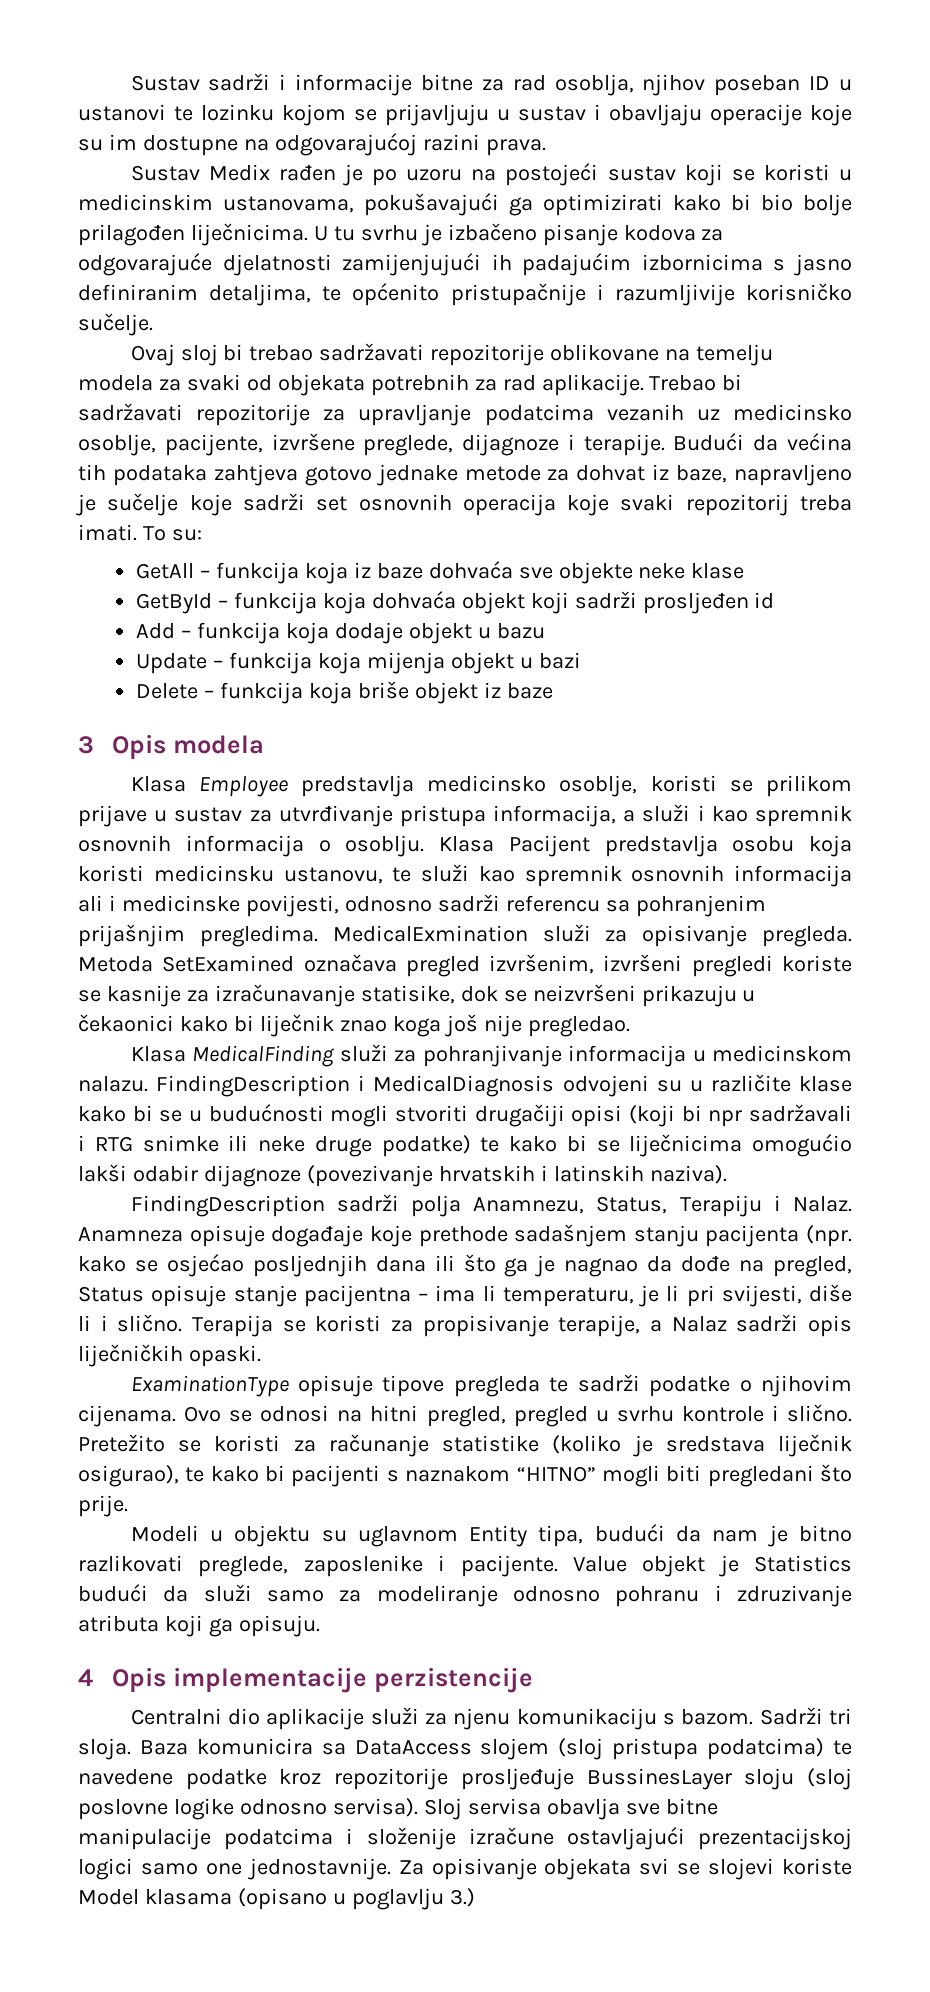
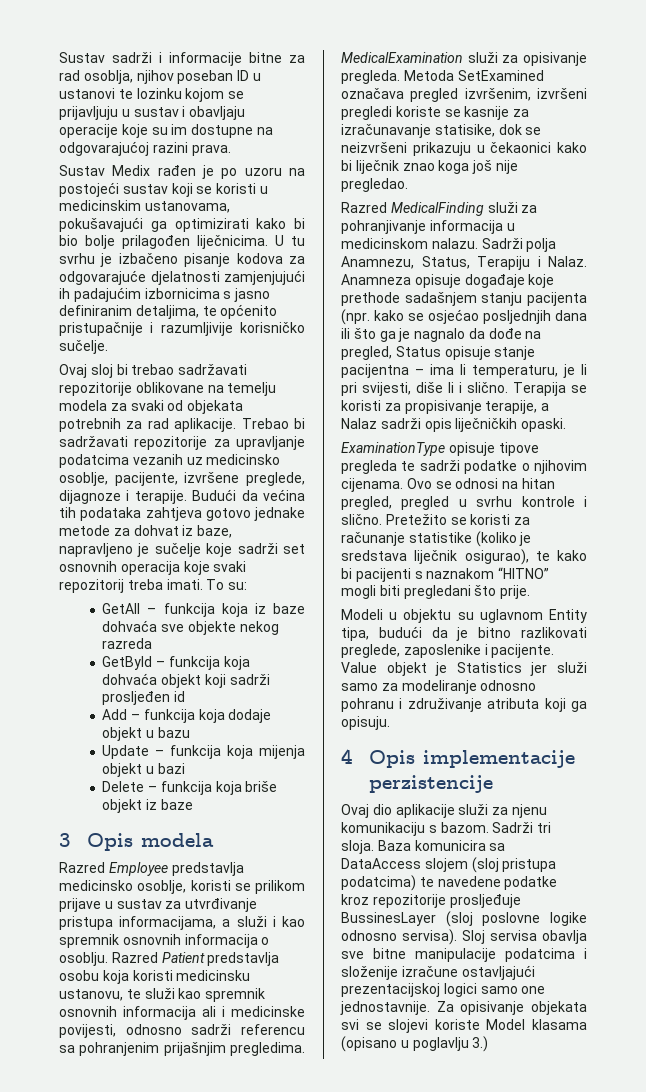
- U tu svrhu je izbačeno pisanje kodova za odgovarajuće djelatnosti zamijenjujući ih padajućim izbornicima s jasno definiranim detaljima, te općenito pristupačnije i razumljivije korisničko sučelje.
+ U tu svrhu je izbačeno pisanje kodova za odgovarajuće djelatnosti zamjenjujući ih padajućim izbornicima s jasno definiranim detaljima, te općenito pristupačnije i razumljivije korisničko sučelje.
- GetAll – funkcija koja iz baze dohvaća sve objekte neke klase
+ GetAll – funkcija koja iz baze dohvaća sve objekte nekog razreda
- Klasa Employee predstavlja medicinsko osoblje, koristi se prilikom prijave u sustav za utvrđivanje pristupa informacija, a služi i kao spremnik osnovnih informacija o osoblju.
+ Razred Employee predstavlja medicinsko osoblje, koristi se prilikom prijave u sustav za utvrđivanje pristupa informacijama, a služi i kao spremnik osnovnih informacija o osoblju.
- Klasa Pacijent predstavlja osobu koja koristi medicinsku ustanovu, te služi kao spremnik osnovnih informacija ali i medicinske povijesti, odnosno sadrži referencu sa pohranjenim prijašnjim pregledima.
+ Razred Patient predstavlja osobu koja koristi medicinsku ustanovu, te služi kao spremnik osnovnih informacija ali i medicinske povijesti, odnosno sadrži referencu sa pohranjenim prijašnjim pregledima.
- MedicalExmination služi za opisivanje pregleda.
+ MedicalExamination služi za opisivanje pregleda.
- Klasa MedicalFinding služi za pohranjivanje informacija u medicinskom nalazu.
+ Razred MedicalFinding služi za pohranjivanje informacija u medicinskom nalazu.
- FindingDescription i MedicalDiagnosis odvojeni su u različite klase kako bi se u budućnosti mogli stvoriti drugačiji opisi (koji bi npr sadržavali i RTG snimke ili neke druge podatke) te kako bi se liječnicima omogućio lakši odabir dijagnoze (povezivanje hrvatskih i latinskih naziva).
- FindingDescription sadrži polja Anamnezu, Status, Terapiju i Nalaz.
+ Sadrži polja Anamnezu, Status, Terapiju i Nalaz.
- Anamneza opisuje događaje koje prethode sadašnjem stanju pacijenta (npr. kako se osjećao posljednjih dana ili što ga je nagnao da dođe na pregled, Status opisuje stanje pacijentna – ima li temperaturu, je li pri svijesti, diše li i slično.
+ Anamneza opisuje događaje koje prethode sadašnjem stanju pacijenta (npr. kako se osjećao posljednjih dana ili što ga je nagnalo da dođe na pregled, Status opisuje stanje pacijentna – ima li temperaturu, je li pri svijesti, diše li i slično.
- Ovo se odnosi na hitni pregled, pregled u svrhu kontrole i slično.
+ Ovo se odnosi na hitan pregled, pregled u svrhu kontrole i slično.
- Modeli u objektu su uglavnom Entity tipa, budući da nam je bitno razlikovati preglede, zaposlenike i pacijente.
+ Modeli u objektu su uglavnom Entity tipa, budući da je bitno razlikovati preglede, zaposlenike i pacijente.
- Value objekt je Statistics budući da služi samo za modeliranje odnosno pohranu i zdruzivanje atributa koji ga opisuju.
+ Value objekt je Statistics jer služi samo za modeliranje odnosno pohranu i združivanje atributa koji ga opisuju.
- Centralni dio aplikacije služi za njenu komunikaciju s bazom.
+ Ovaj dio aplikacije služi za njenu komunikaciju s bazom.
- Baza komunicira sa DataAccess slojem (sloj pristupa podatcima) te navedene podatke kroz repozitorije prosljeđuje BussinesLayer sloju (sloj poslovne logike odnosno servisa).
+ Baza komunicira sa DataAccess slojem (sloj pristupa podatcima) te navedene podatke kroz repozitorije prosljeđuje BussinesLayer (sloj poslovne logike odnosno servisa).

